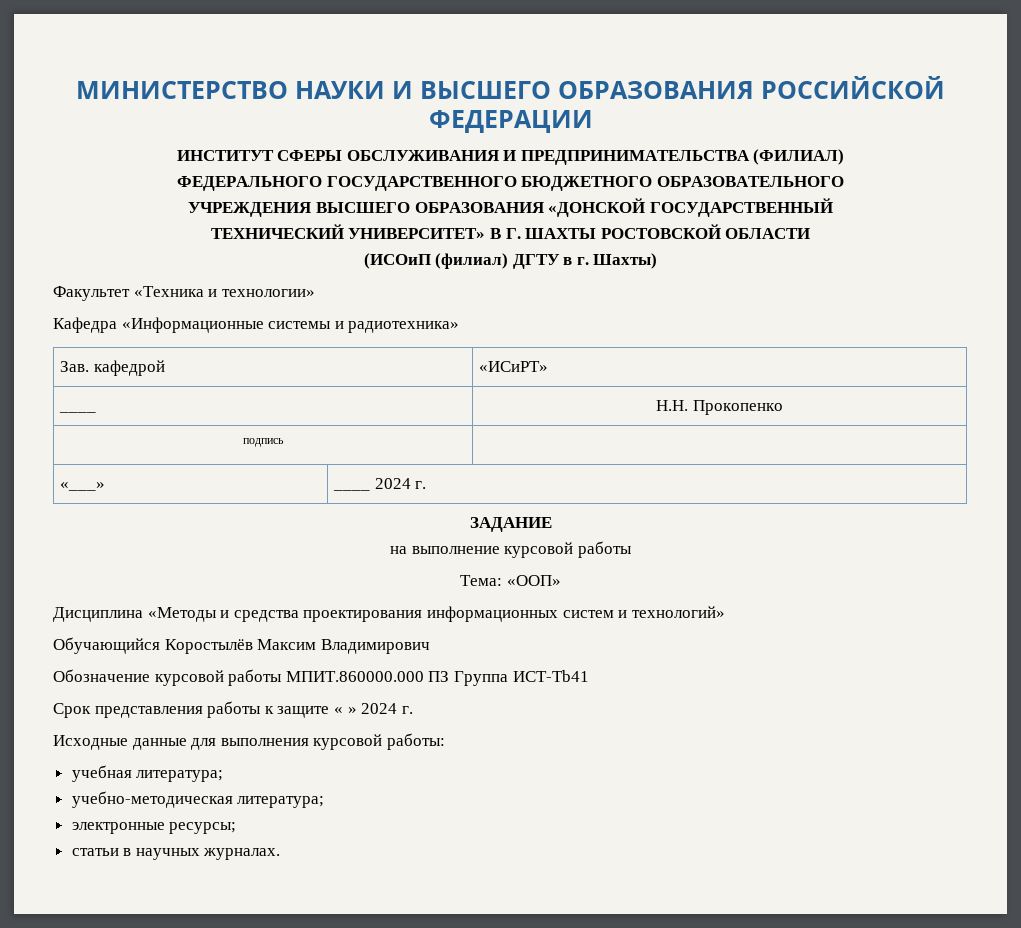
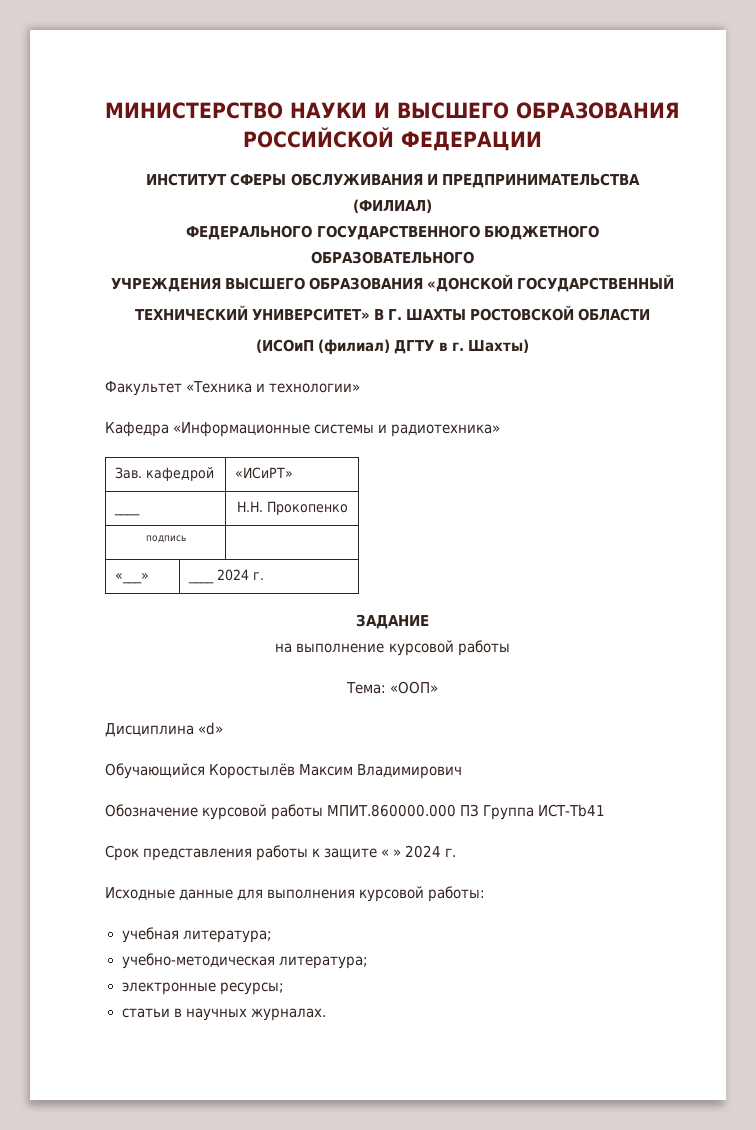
- Дисциплина «Методы и средства проектирования информационных систем и технологий»
+ Дисциплина «d»

